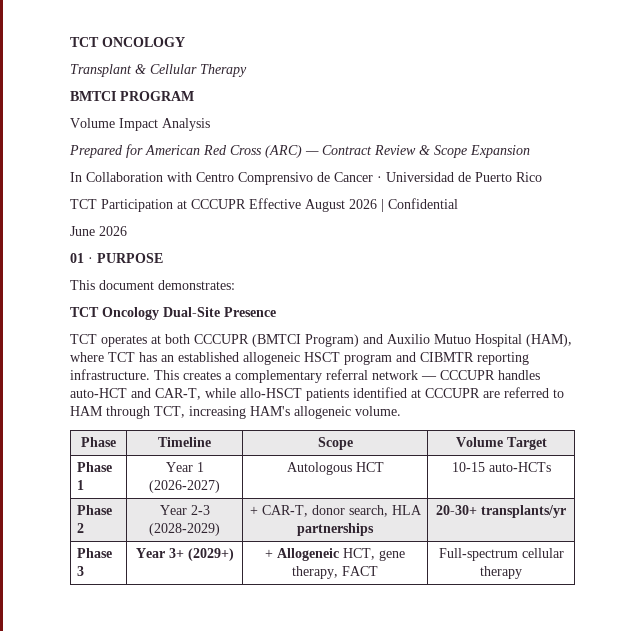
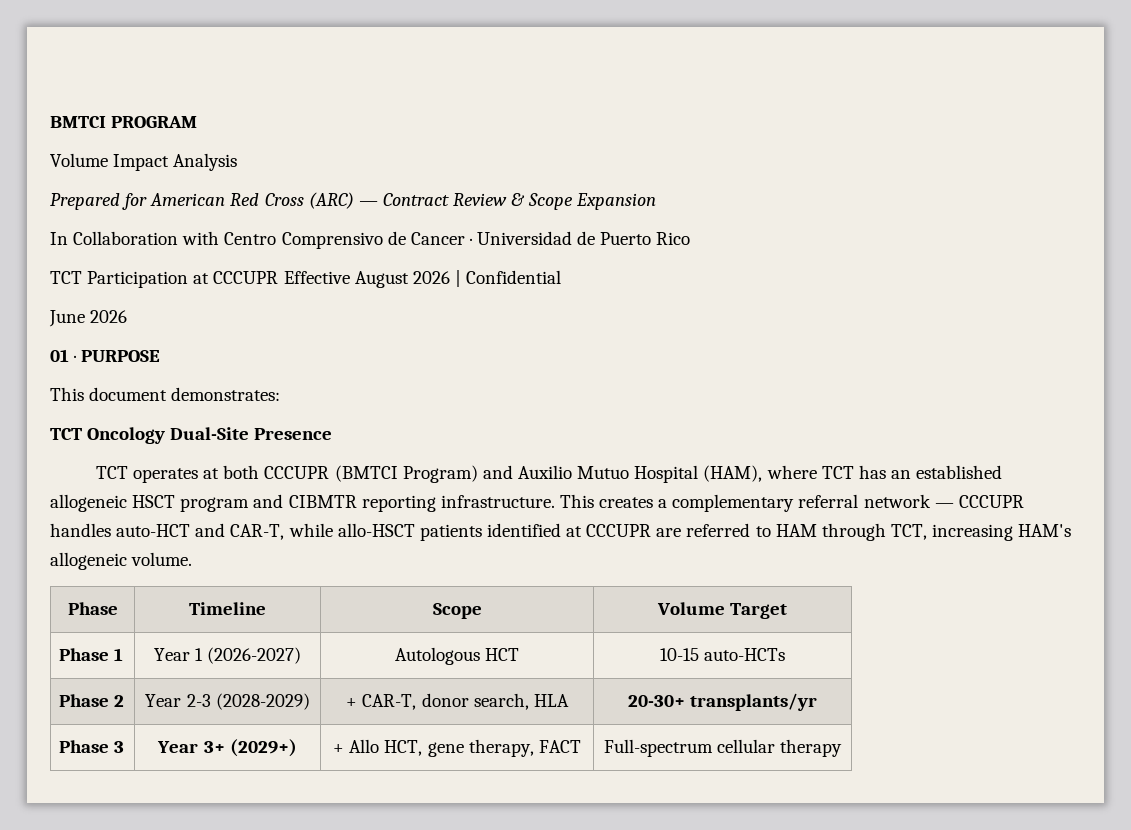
- TCT ONCOLOGY
- Transplant & Cellular Therapy
- Phase 2 | Year 2-3 (2028-2029) | + CAR-T, donor search, HLA partnerships | 20-30+ transplants/yr
+ Phase 2 | Year 2-3 (2028-2029) | + CAR-T, donor search, HLA | 20-30+ transplants/yr
- Phase 3 | Year 3+ (2029+) | + Allogeneic HCT, gene therapy, FACT | Full-spectrum cellular therapy
+ Phase 3 | Year 3+ (2029+) | + Allo HCT, gene therapy, FACT | Full-spectrum cellular therapy

